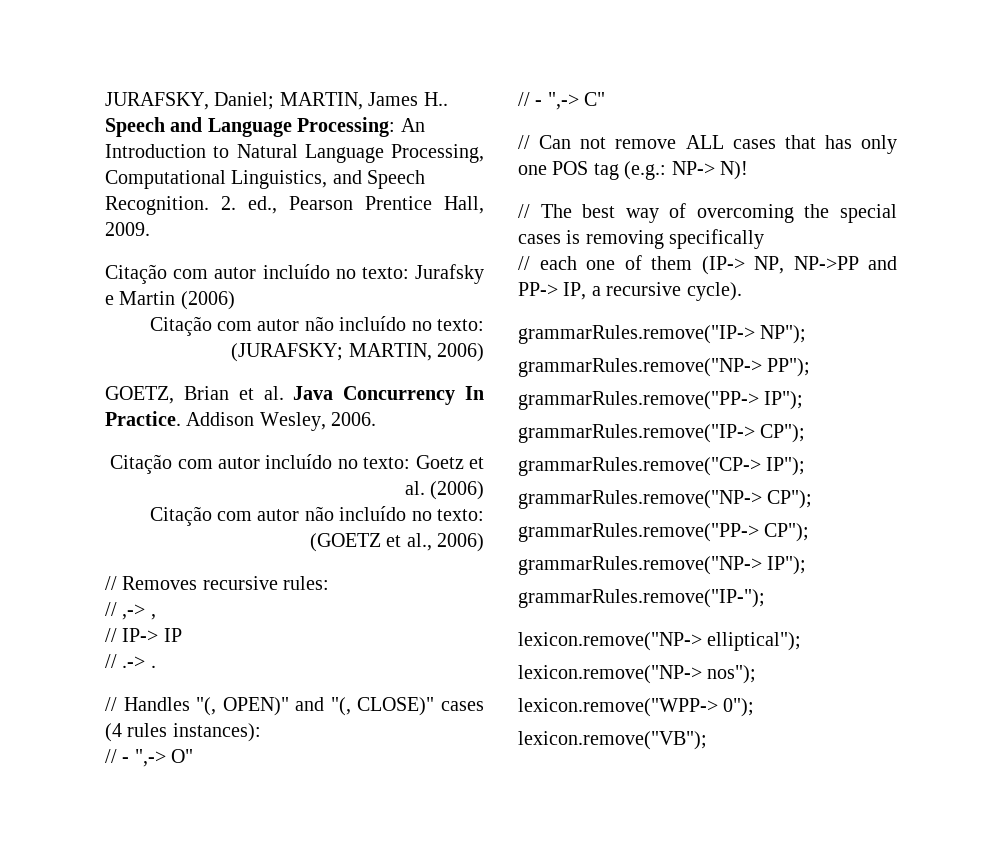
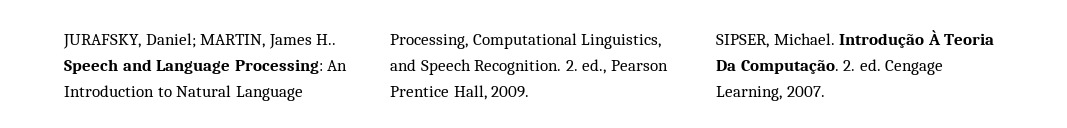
- Citação com autor incluído no texto: Jurafsky e Martin (2006)
- Citação com autor não incluído no texto: (JURAFSKY; MARTIN, 2006)
- GOETZ, Brian et al. Java Concurrency In Practice. Addison Wesley, 2006.
- Citação com autor incluído no texto: Goetz et al. (2006)
- Citação com autor não incluído no texto: (GOETZ et al., 2006)
- // Removes recursive rules:
- // ,-> ,
- // IP-> IP
- // .-> .
- // Handles "(, OPEN)" and "(, CLOSE)" cases (4 rules instances):
- // - ",-> O"
- // - ",-> C"
- // Can not remove ALL cases that has only one POS tag (e.g.: NP-> N)!
- // The best way of overcoming the special cases is removing specifically
- // each one of them (IP-> NP, NP->PP and PP-> IP, a recursive cycle).
- grammarRules.remove("IP-> NP");
- grammarRules.remove("NP-> PP");
- grammarRules.remove("PP-> IP");
- grammarRules.remove("IP-> CP");
- grammarRules.remove("CP-> IP");
- grammarRules.remove("NP-> CP");
- grammarRules.remove("PP-> CP");
- grammarRules.remove("NP-> IP");
- grammarRules.remove("IP-");
- lexicon.remove("NP-> elliptical");
- lexicon.remove("NP-> nos");
- lexicon.remove("WPP-> 0");
- lexicon.remove("VB");
+ SIPSER, Michael. Introdução À Teoria Da Computação. 2. ed. Cengage Learning, 2007.

